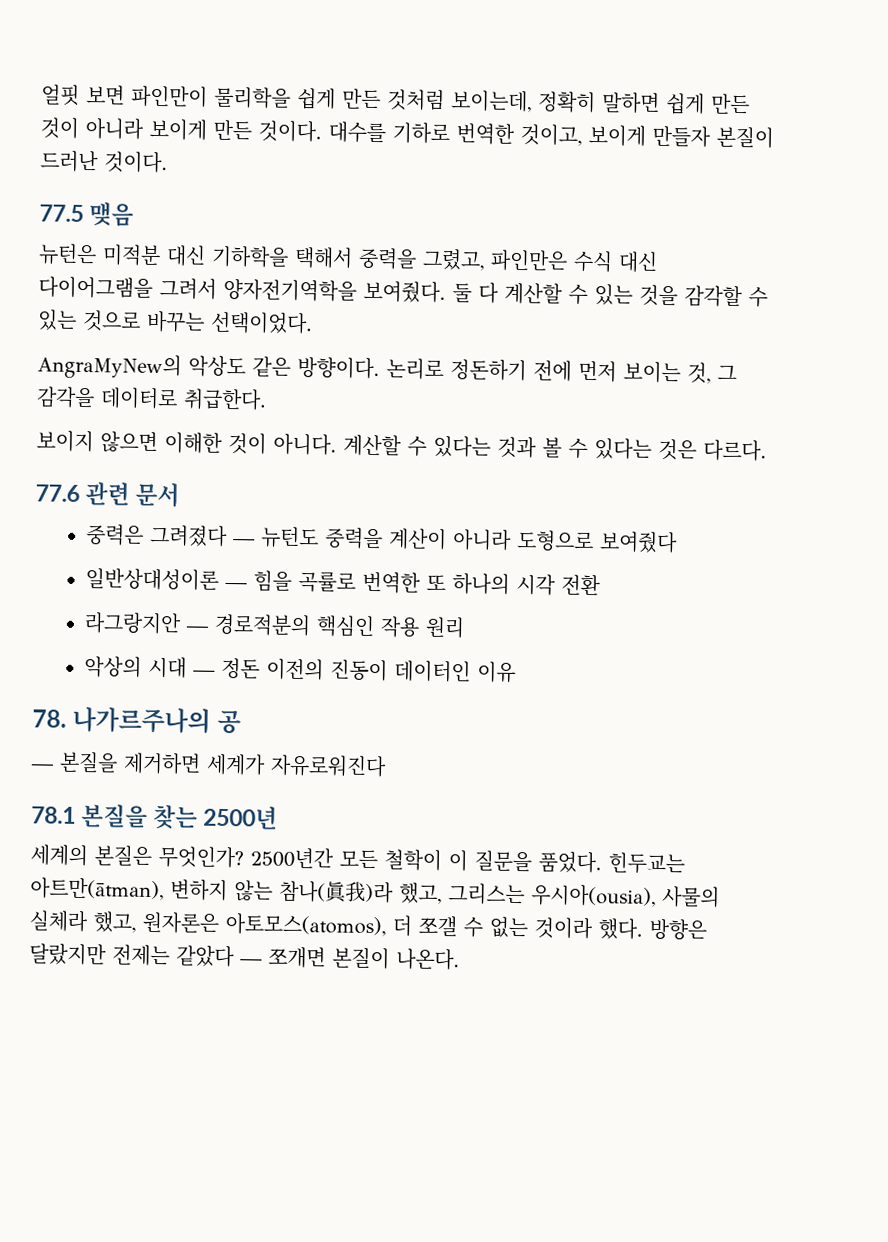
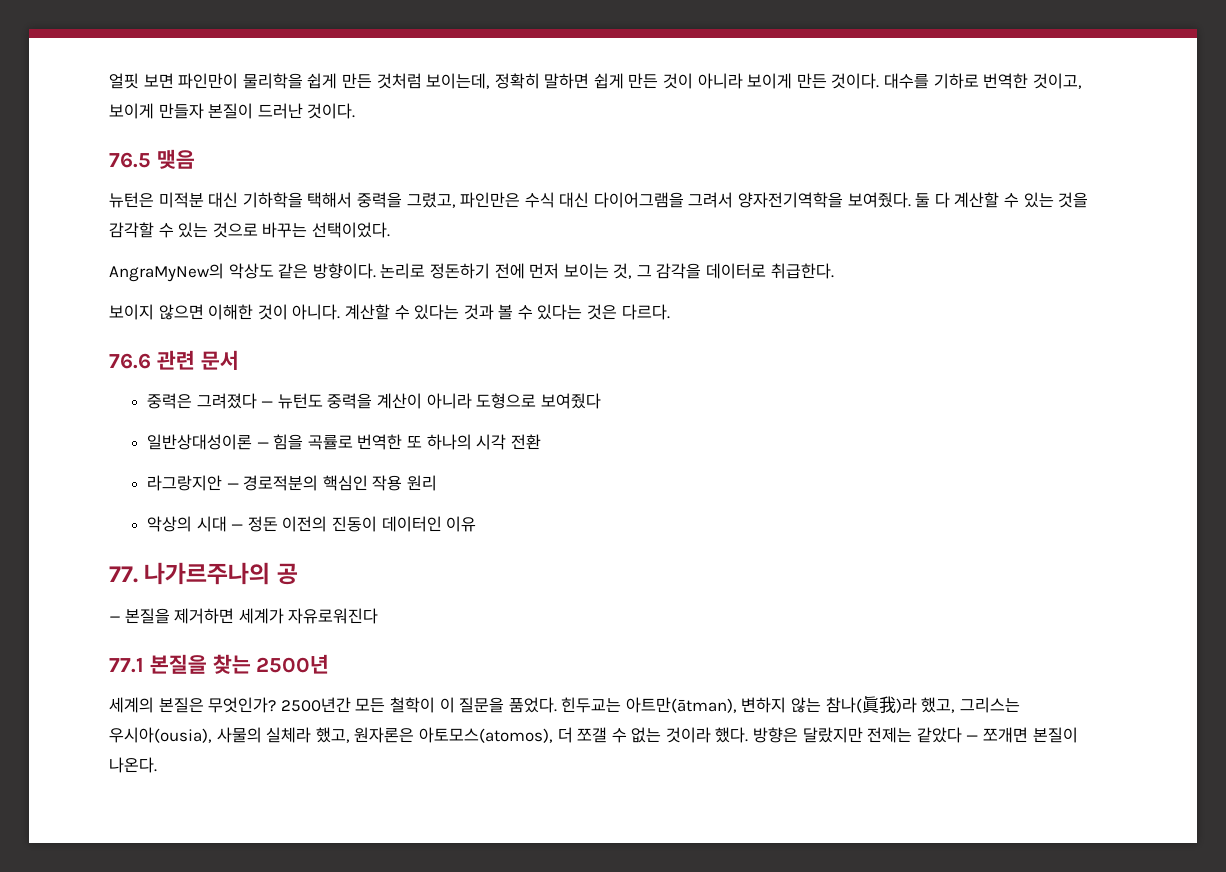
- 77.5 맺음
+ 76.5 맺음
- 77.6 관련 문서
+ 76.6 관련 문서
- 78. 나가르주나의 공
+ 77. 나가르주나의 공
- 78.1 본질을 찾는 2500년
+ 77.1 본질을 찾는 2500년

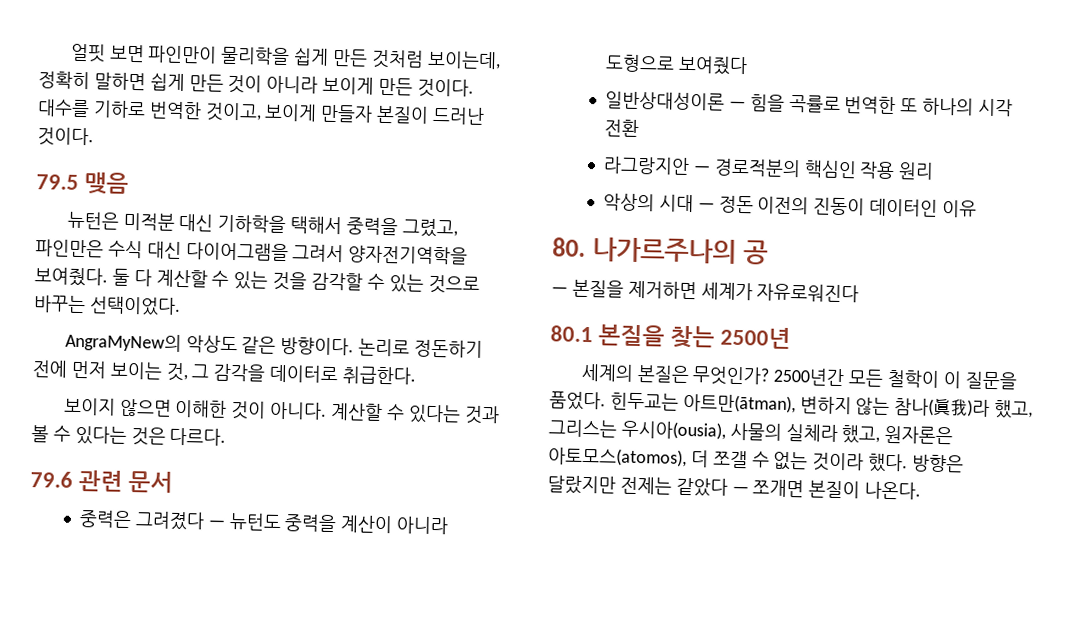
- 76.5 맺음
+ 79.5 맺음
- 76.6 관련 문서
+ 79.6 관련 문서
- 77. 나가르주나의 공
+ 80. 나가르주나의 공
- 77.1 본질을 찾는 2500년
+ 80.1 본질을 찾는 2500년

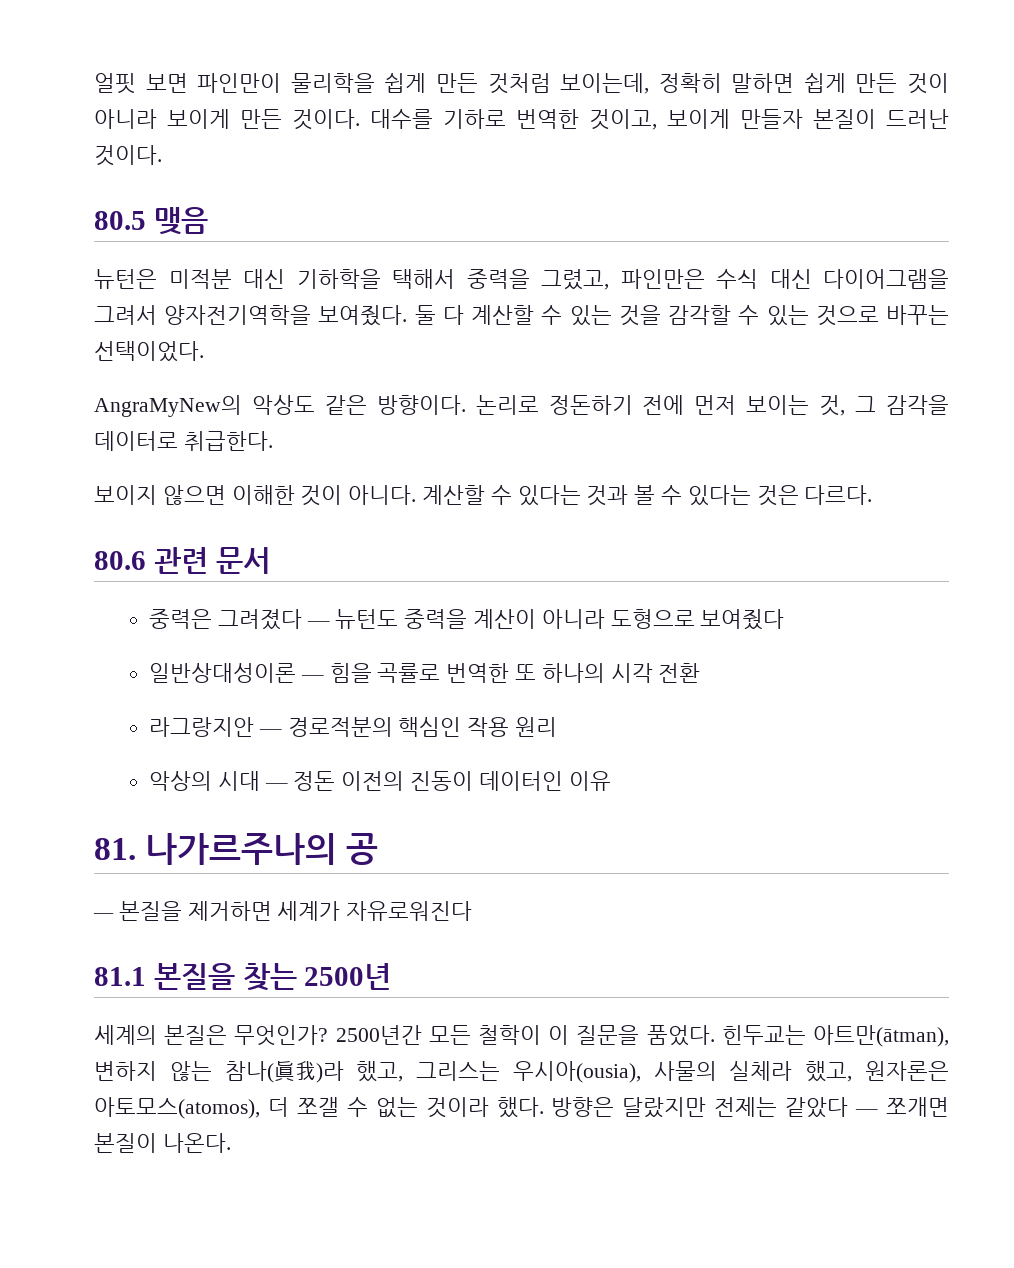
- 79.5 맺음
+ 80.5 맺음
- 79.6 관련 문서
+ 80.6 관련 문서
- 80. 나가르주나의 공
+ 81. 나가르주나의 공
- 80.1 본질을 찾는 2500년
+ 81.1 본질을 찾는 2500년

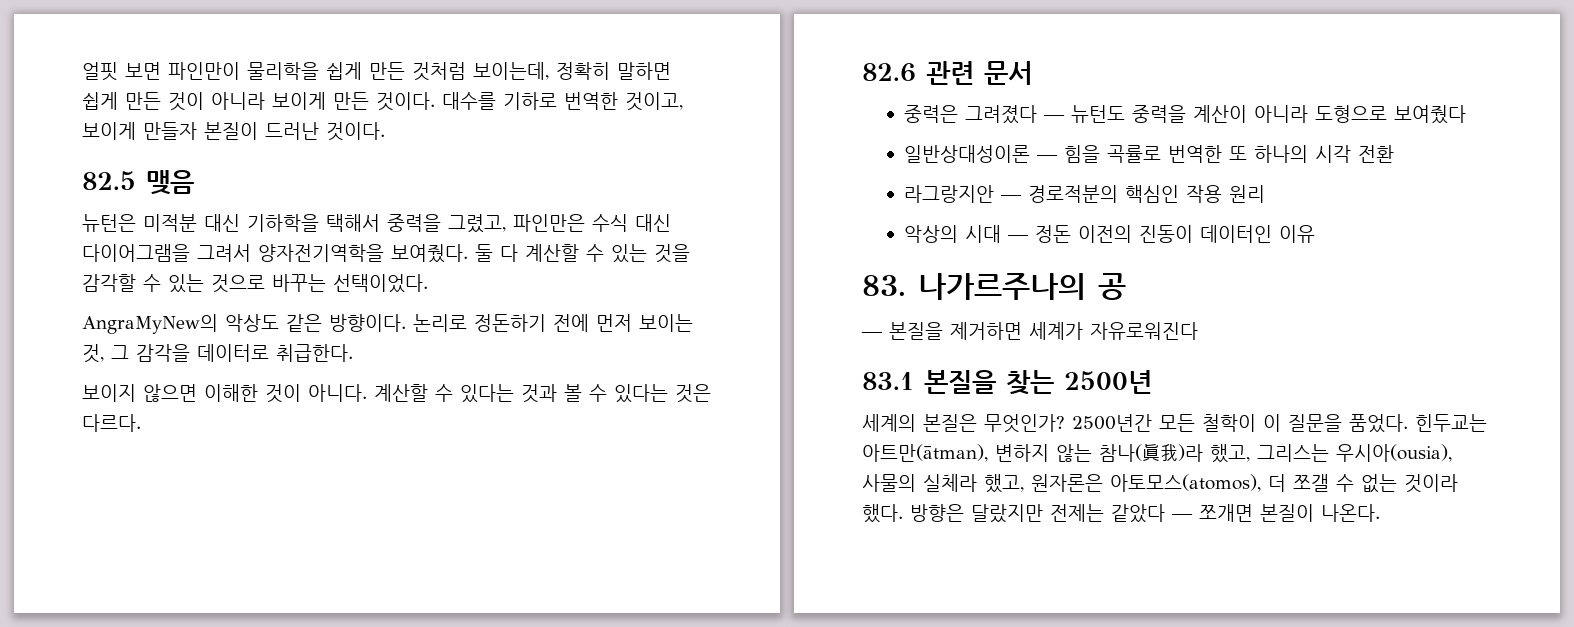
- 80.5 맺음
+ 82.5 맺음
- 80.6 관련 문서
+ 82.6 관련 문서
- 81. 나가르주나의 공
+ 83. 나가르주나의 공
- 81.1 본질을 찾는 2500년
+ 83.1 본질을 찾는 2500년

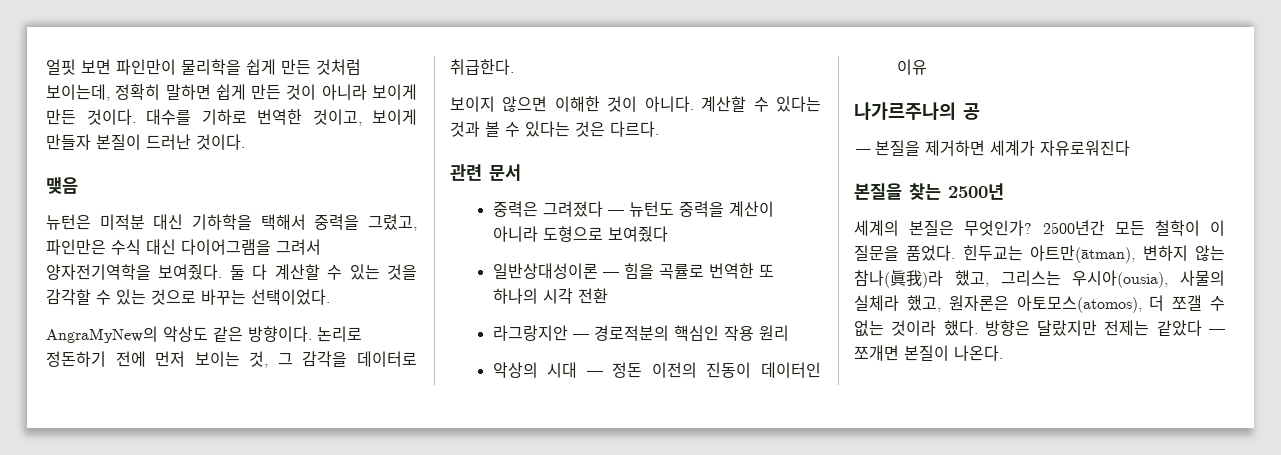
- 82.5 맺음
+ 맺음
- 82.6 관련 문서
+ 관련 문서
- 83. 나가르주나의 공
+ 나가르주나의 공
- 83.1 본질을 찾는 2500년
+ 본질을 찾는 2500년

